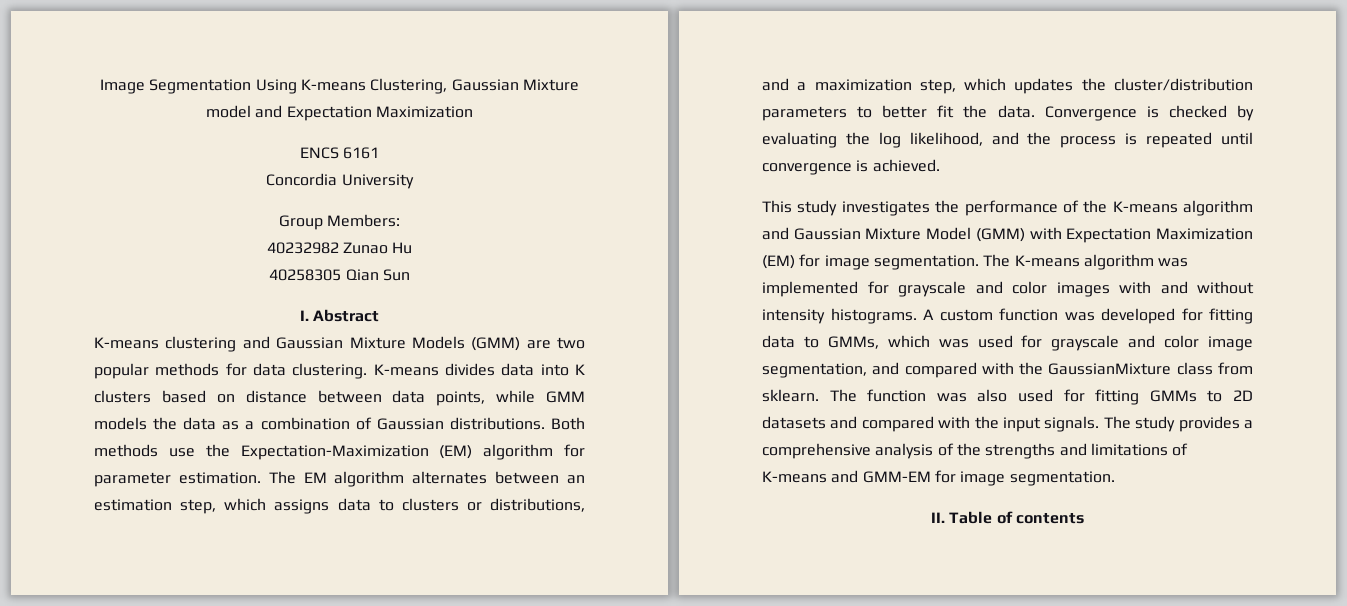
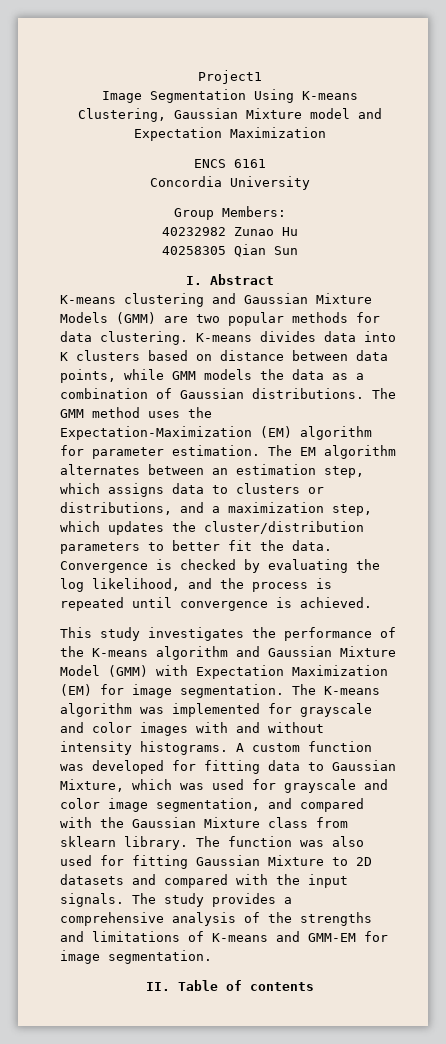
+ Project1
- Both methods use the Expectation-Maximization (EM) algorithm for parameter estimation.
+ The GMM method uses the Expectation-Maximization (EM) algorithm for parameter estimation.
- A custom function was developed for fitting data to GMMs, which was used for grayscale and color image segmentation, and compared with the GaussianMixture class from sklearn.
+ A custom function was developed for fitting data to Gaussian Mixture, which was used for grayscale and color image segmentation, and compared with the Gaussian Mixture class from sklearn library.
- The function was also used for fitting GMMs to 2D datasets and compared with the input signals.
+ The function was also used for fitting Gaussian Mixture to 2D datasets and compared with the input signals.

